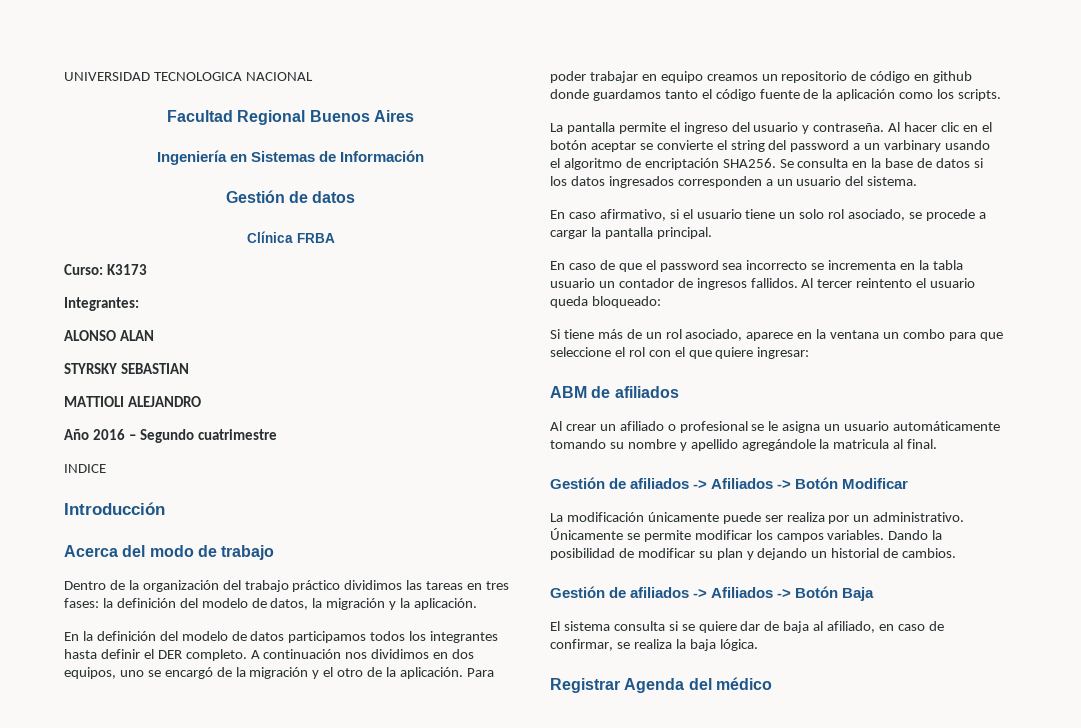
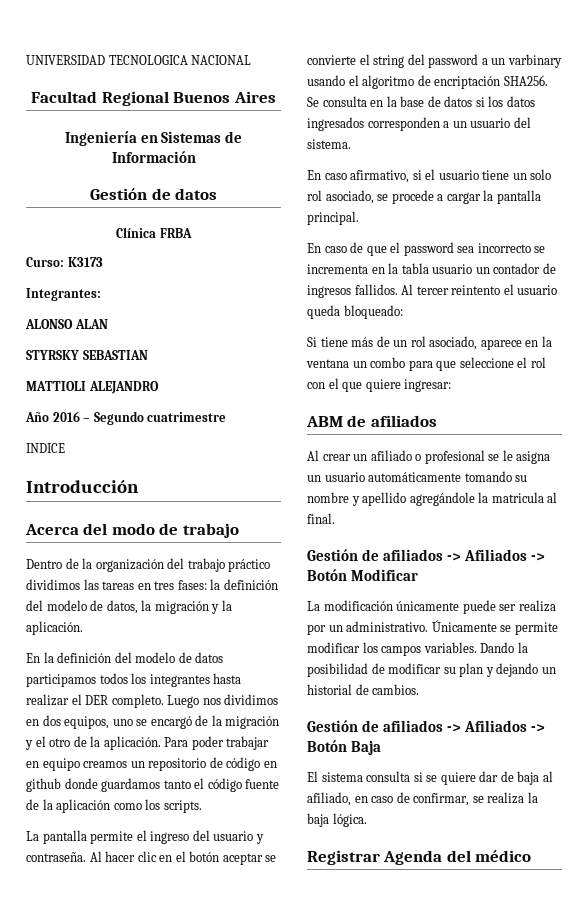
- En la definición del modelo de datos participamos todos los integrantes hasta definir el DER completo.
+ En la definición del modelo de datos participamos todos los integrantes hasta realizar el DER completo.
- A continuación nos dividimos en dos equipos, uno se encargó de la migración y el otro de la aplicación.
+ Luego nos dividimos en dos equipos, uno se encargó de la migración y el otro de la aplicación.

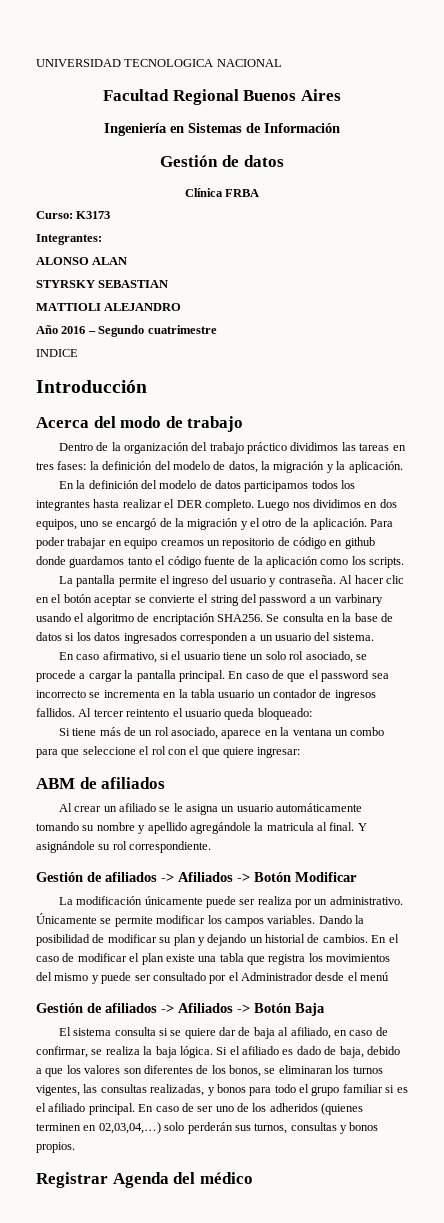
- En caso afirmativo, si el usuario tiene un solo rol asociado, se procede a cargar la pantalla principal.
- En caso de que el password sea incorrecto se incrementa en la tabla usuario un contador de ingresos fallidos.
+ En caso afirmativo, si el usuario tiene un solo rol asociado, se procede a cargar la pantalla principal. En caso de que el password sea incorrecto se incrementa en la tabla usuario un contador de ingresos fallidos.
- Al crear un afiliado o profesional se le asigna un usuario automáticamente tomando su nombre y apellido agregándole la matricula al final.
+ Al crear un afiliado se le asigna un usuario automáticamente tomando su nombre y apellido agregándole la matricula al final. Y asignándole su rol correspondiente.
+ En el caso de modificar el plan existe una tabla que registra los movimientos del mismo y puede ser consultado por el Administrador desde el menú
+ Si el afiliado es dado de baja, debido a que los valores son diferentes de los bonos, se eliminaran los turnos vigentes, las consultas realizadas, y bonos para todo el grupo familiar si es el afiliado principal. En caso de ser uno de los adheridos (quienes terminen en 02,03,04,…) solo perderán sus turnos, consultas y bonos propios.

